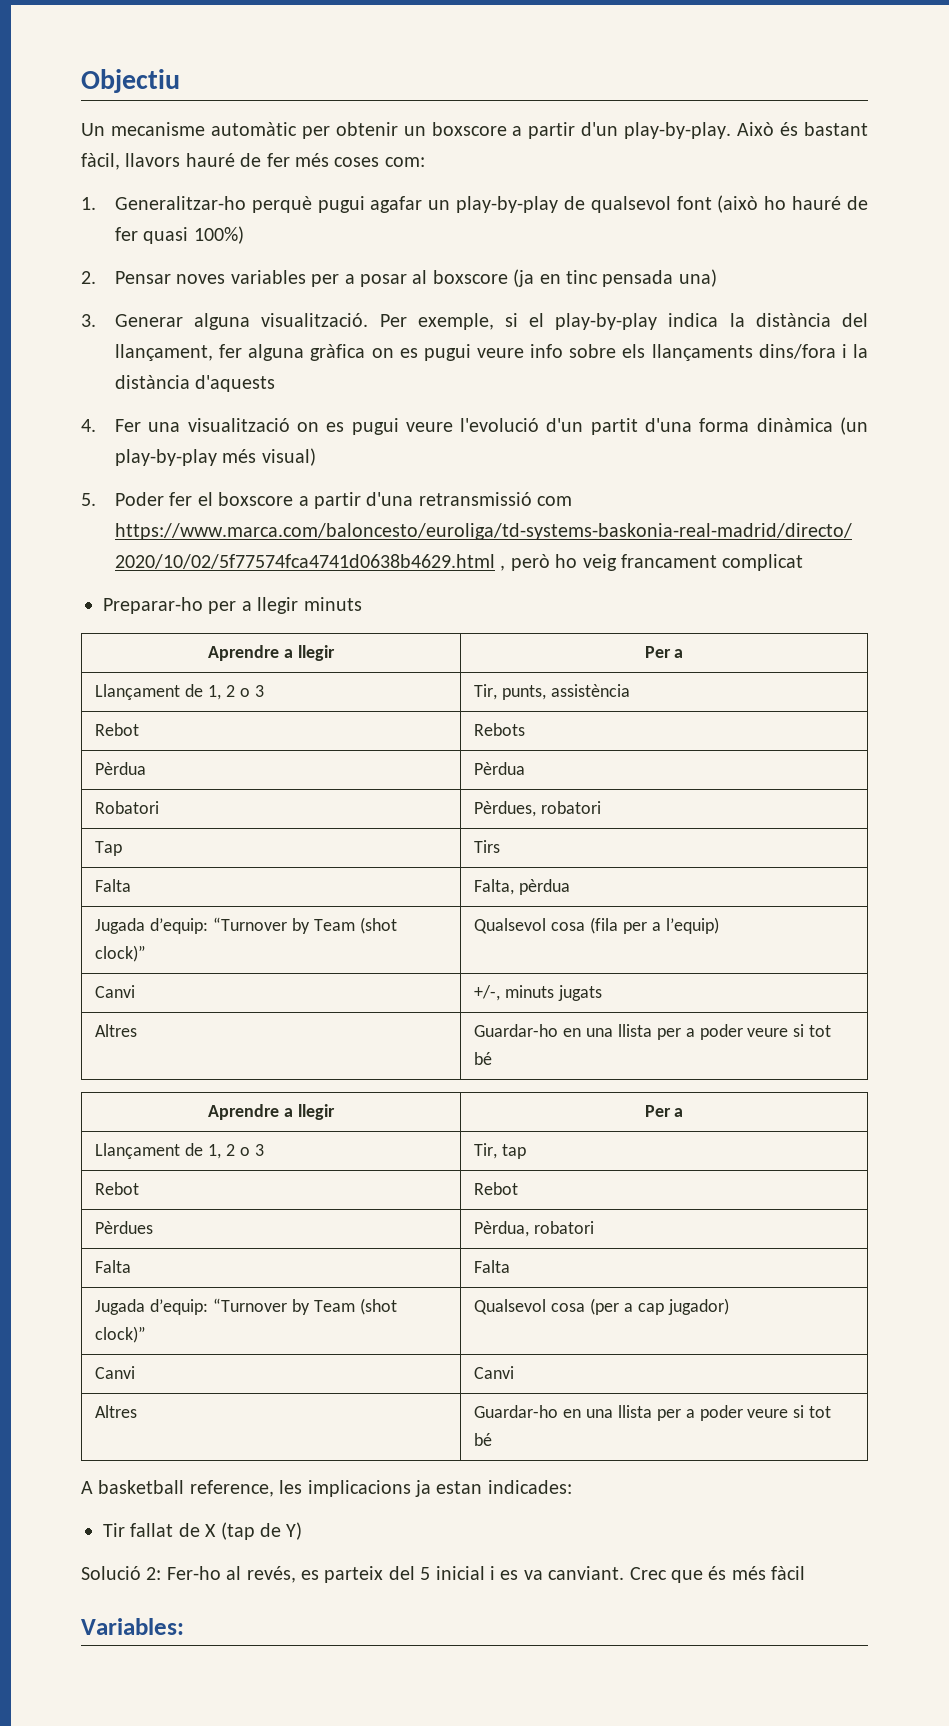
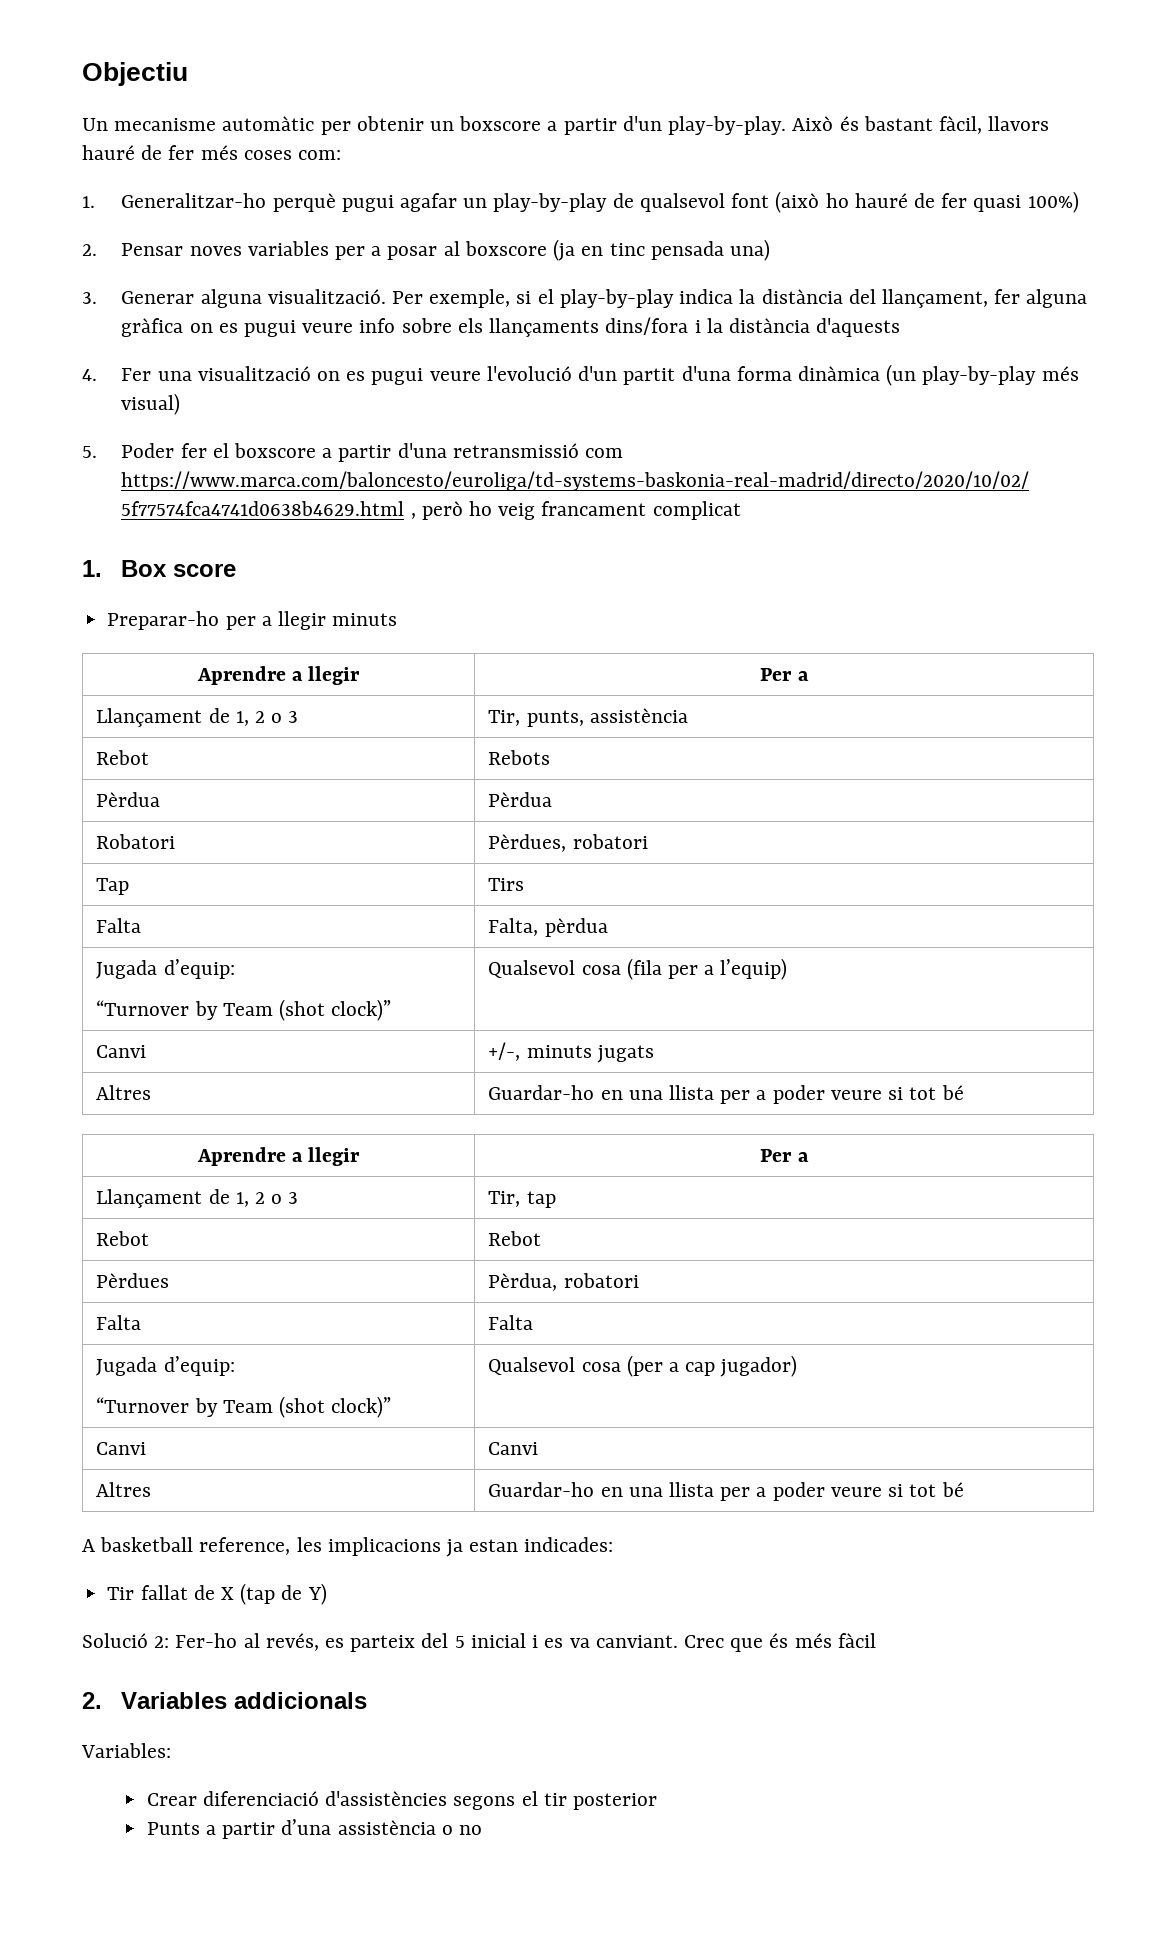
+ 1. Box score
  Falta | Falta, pèrdua
- Jugada d’equip: “Turnover by Team (shot clock)” | Qualsevol cosa (fila per a l’equip)
+ Jugada d’equip:
+ “Turnover by Team (shot clock)” | Qualsevol cosa (fila per a l’equip)
  Falta | Falta
- Jugada d’equip: “Turnover by Team (shot clock)” | Qualsevol cosa (per a cap jugador)
+ Jugada d’equip:
+ “Turnover by Team (shot clock)” | Qualsevol cosa (per a cap jugador)
+ 2. Variables addicionals
  Variables:
+ Crear diferenciació d'assistències segons el tir posterior
+ Punts a partir d’una assistència o no

